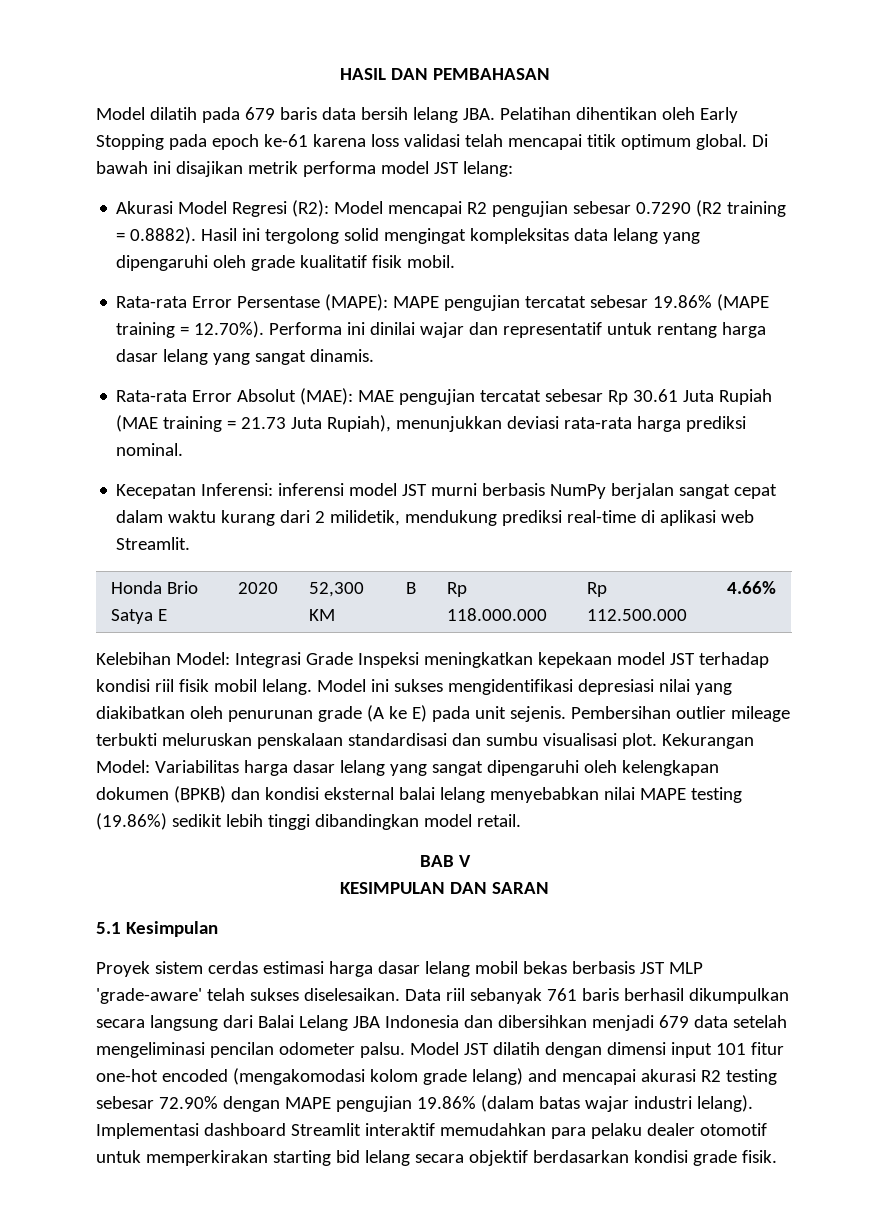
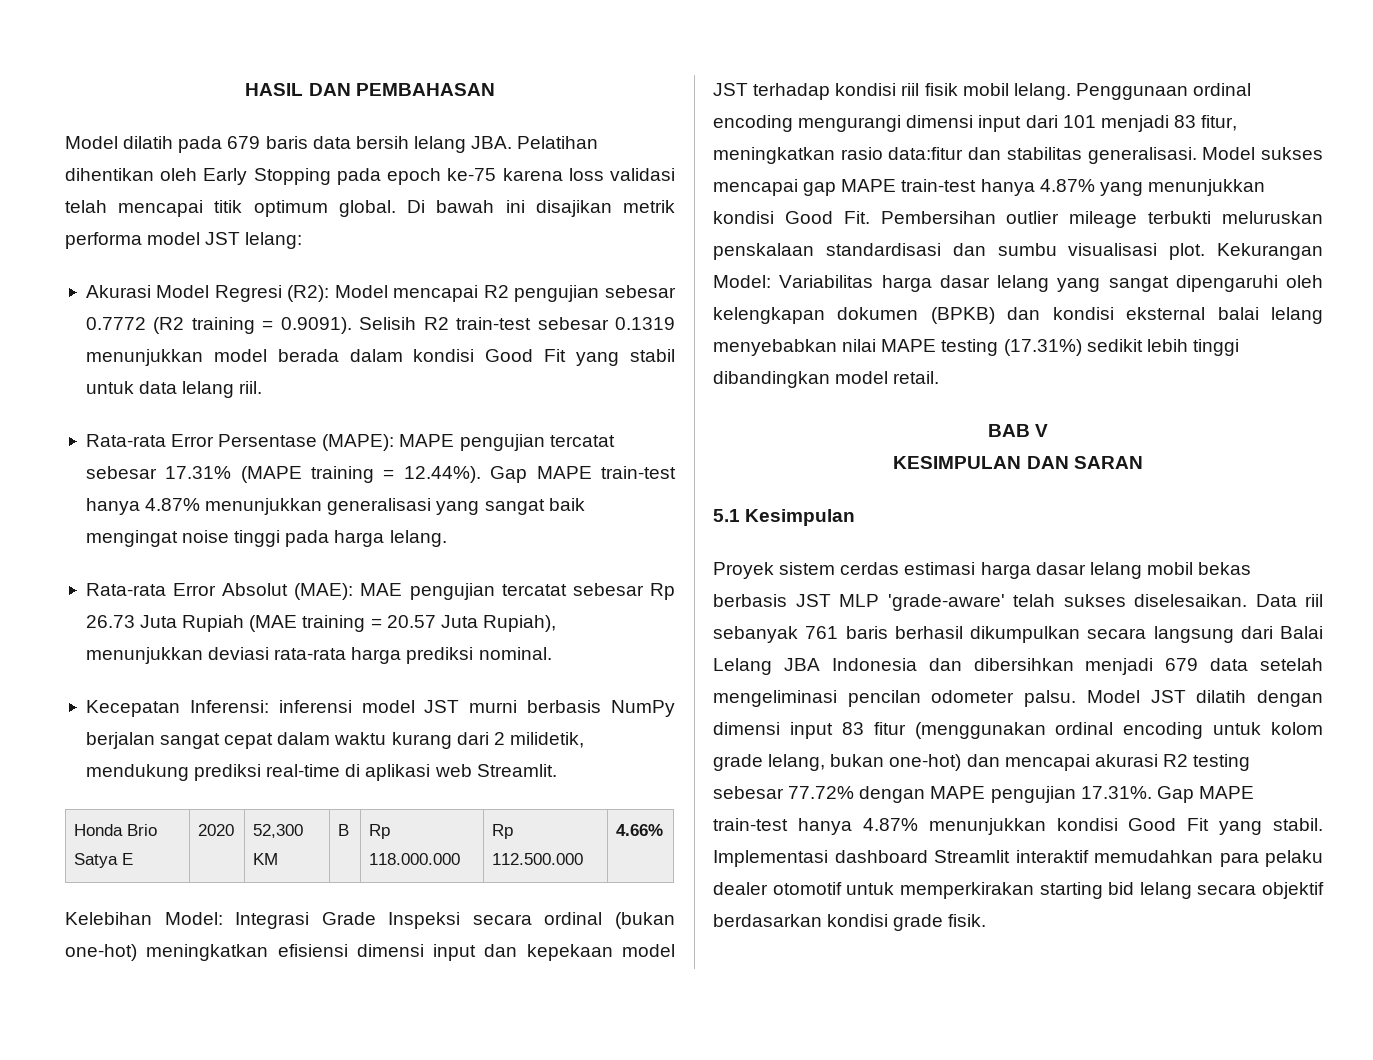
- Model dilatih pada 679 baris data bersih lelang JBA. Pelatihan dihentikan oleh Early Stopping pada epoch ke-61 karena loss validasi telah mencapai titik optimum global.
+ Model dilatih pada 679 baris data bersih lelang JBA. Pelatihan dihentikan oleh Early Stopping pada epoch ke-75 karena loss validasi telah mencapai titik optimum global.
- Akurasi Model Regresi (R2): Model mencapai R2 pengujian sebesar 0.7290 (R2 training = 0.8882). Hasil ini tergolong solid mengingat kompleksitas data lelang yang dipengaruhi oleh grade kualitatif fisik mobil.
+ Akurasi Model Regresi (R2): Model mencapai R2 pengujian sebesar 0.7772 (R2 training = 0.9091). Selisih R2 train-test sebesar 0.1319 menunjukkan model berada dalam kondisi Good Fit yang stabil untuk data lelang riil.
- Rata-rata Error Persentase (MAPE): MAPE pengujian tercatat sebesar 19.86% (MAPE training = 12.70%). Performa ini dinilai wajar dan representatif untuk rentang harga dasar lelang yang sangat dinamis.
+ Rata-rata Error Persentase (MAPE): MAPE pengujian tercatat sebesar 17.31% (MAPE training = 12.44%). Gap MAPE train-test hanya 4.87% menunjukkan generalisasi yang sangat baik mengingat noise tinggi pada harga lelang.
- Rata-rata Error Absolut (MAE): MAE pengujian tercatat sebesar Rp 30.61 Juta Rupiah (MAE training = 21.73 Juta Rupiah), menunjukkan deviasi rata-rata harga prediksi nominal.
+ Rata-rata Error Absolut (MAE): MAE pengujian tercatat sebesar Rp 26.73 Juta Rupiah (MAE training = 20.57 Juta Rupiah), menunjukkan deviasi rata-rata harga prediksi nominal.
- Kelebihan Model: Integrasi Grade Inspeksi meningkatkan kepekaan model JST terhadap kondisi riil fisik mobil lelang.
+ Kelebihan Model: Integrasi Grade Inspeksi secara ordinal (bukan one-hot) meningkatkan efisiensi dimensi input dan kepekaan model JST terhadap kondisi riil fisik mobil lelang.
- Model ini sukses mengidentifikasi depresiasi nilai yang diakibatkan oleh penurunan grade (A ke E) pada unit sejenis. Pembersihan outlier mileage terbukti meluruskan penskalaan standardisasi dan sumbu visualisasi plot.
+ Penggunaan ordinal encoding mengurangi dimensi input dari 101 menjadi 83 fitur, meningkatkan rasio data:fitur dan stabilitas generalisasi. Model sukses mencapai gap MAPE train-test hanya 4.87% yang menunjukkan kondisi Good Fit. Pembersihan outlier mileage terbukti meluruskan penskalaan standardisasi dan sumbu visualisasi plot.
- Kekurangan Model: Variabilitas harga dasar lelang yang sangat dipengaruhi oleh kelengkapan dokumen (BPKB) dan kondisi eksternal balai lelang menyebabkan nilai MAPE testing (19.86%) sedikit lebih tinggi dibandingkan model retail.
+ Kekurangan Model: Variabilitas harga dasar lelang yang sangat dipengaruhi oleh kelengkapan dokumen (BPKB) dan kondisi eksternal balai lelang menyebabkan nilai MAPE testing (17.31%) sedikit lebih tinggi dibandingkan model retail.
- Model JST dilatih dengan dimensi input 101 fitur one-hot encoded (mengakomodasi kolom grade lelang) and mencapai akurasi R2 testing sebesar 72.90% dengan MAPE pengujian 19.86% (dalam batas wajar industri lelang).
+ Model JST dilatih dengan dimensi input 83 fitur (menggunakan ordinal encoding untuk kolom grade lelang, bukan one-hot) dan mencapai akurasi R2 testing sebesar 77.72% dengan MAPE pengujian 17.31%. Gap MAPE train-test hanya 4.87% menunjukkan kondisi Good Fit yang stabil.

